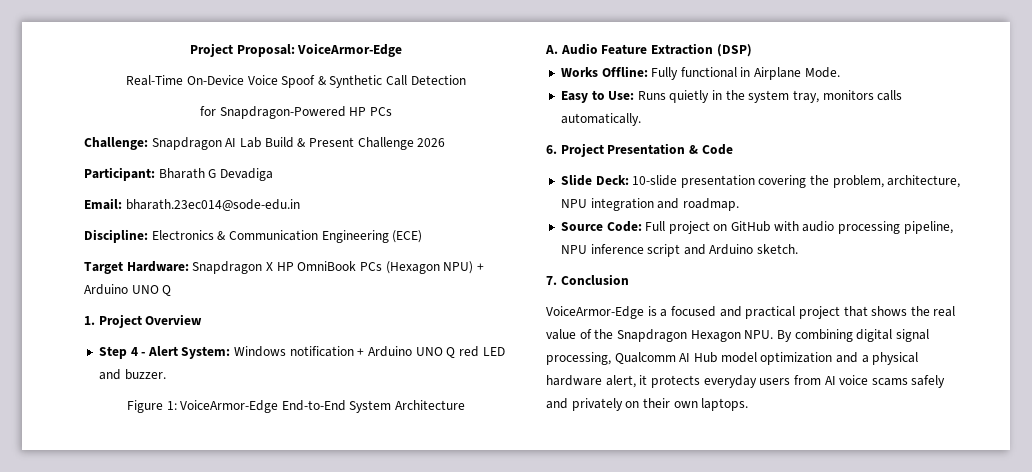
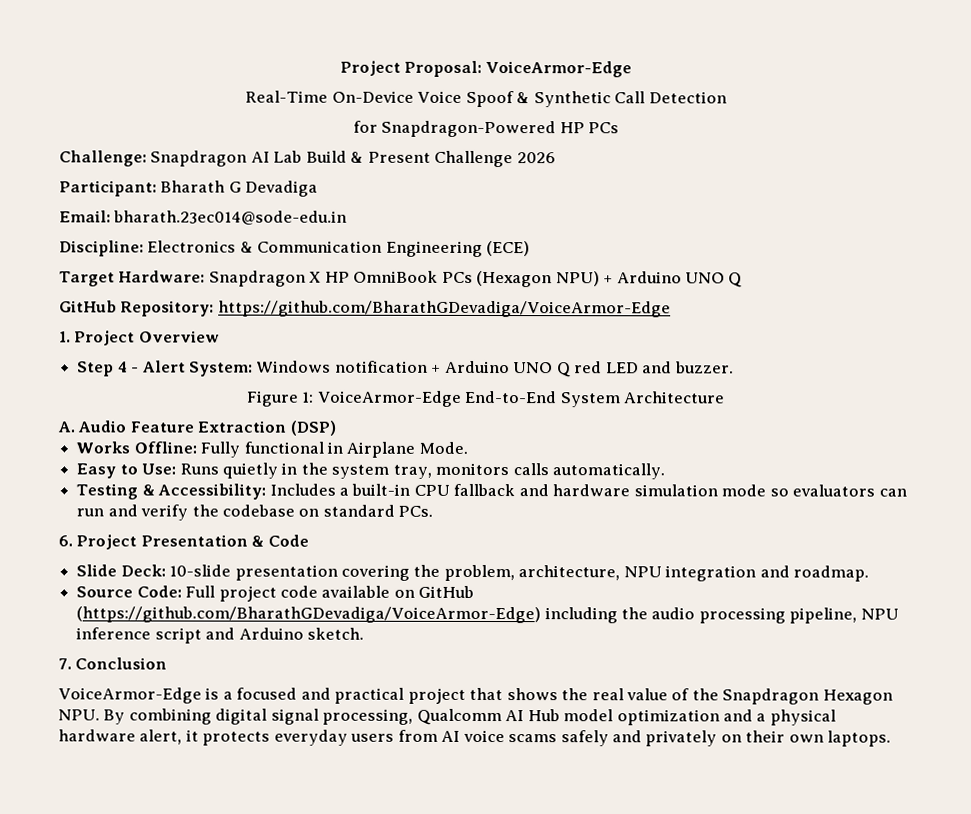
+ GitHub Repository: https://github.com/BharathGDevadiga/VoiceArmor-Edge
+ Testing & Accessibility: Includes a built-in CPU fallback and hardware simulation mode so evaluators can run and verify the codebase on standard PCs.
- Source Code: Full project on GitHub with audio processing pipeline, NPU inference script and Arduino sketch.
+ Source Code: Full project code available on GitHub (https://github.com/BharathGDevadiga/VoiceArmor-Edge) including the audio processing pipeline, NPU inference script and Arduino sketch.

